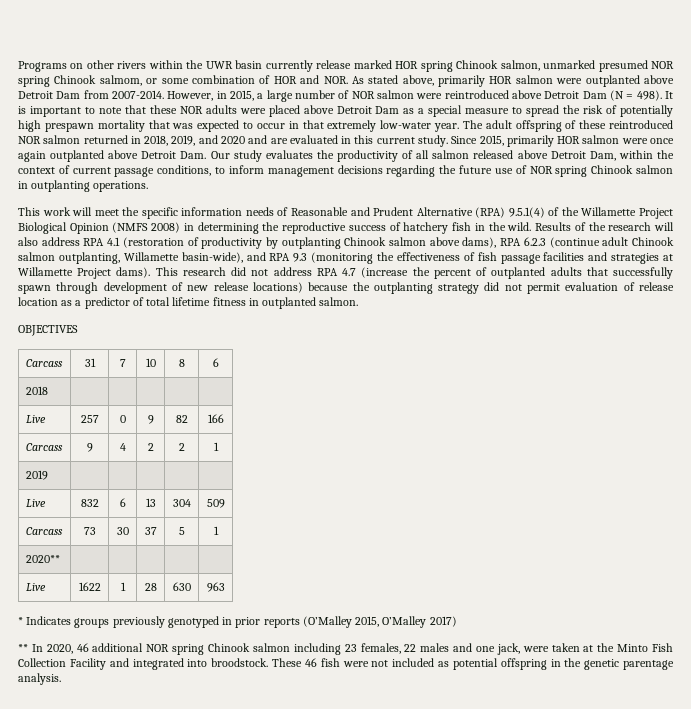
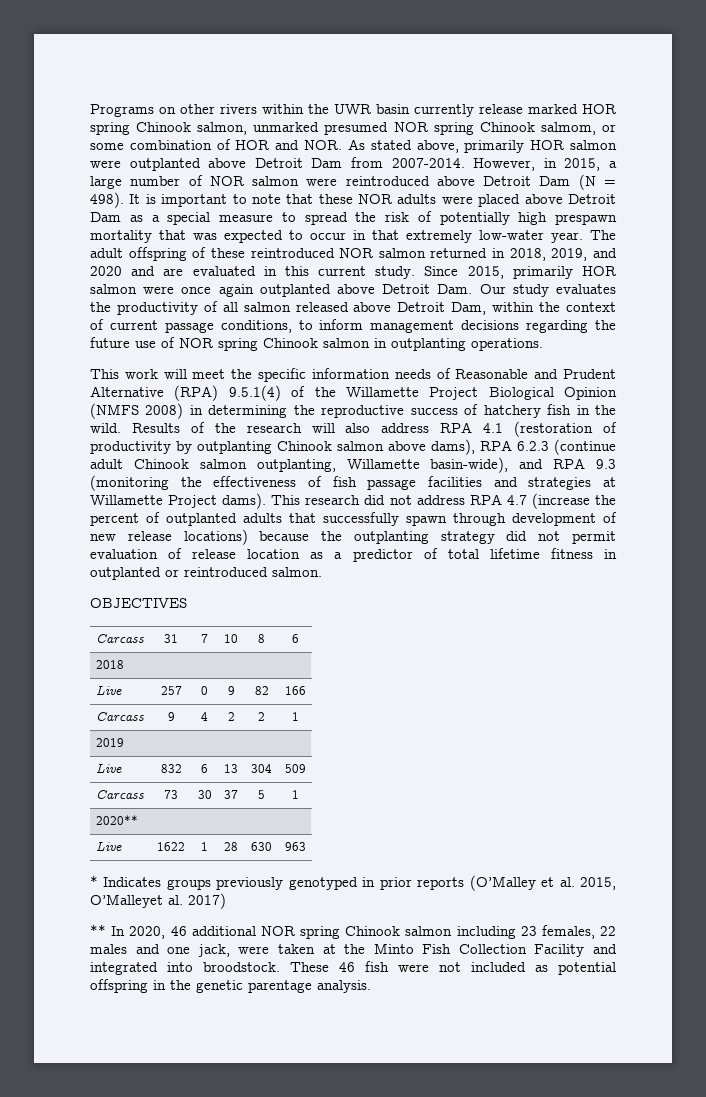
- This research did not address RPA 4.7 (increase the percent of outplanted adults that successfully spawn through development of new release locations) because the outplanting strategy did not permit evaluation of release location as a predictor of total lifetime fitness in outplanted salmon.
+ This research did not address RPA 4.7 (increase the percent of outplanted adults that successfully spawn through development of new release locations) because the outplanting strategy did not permit evaluation of release location as a predictor of total lifetime fitness in outplanted or reintroduced salmon.
- * Indicates groups previously genotyped in prior reports (O’Malley 2015, O’Malley 2017)
+ * Indicates groups previously genotyped in prior reports (O’Malley et al. 2015, O’Malleyet al. 2017)

